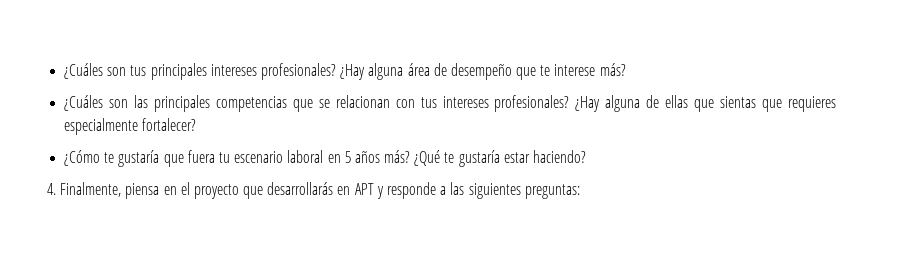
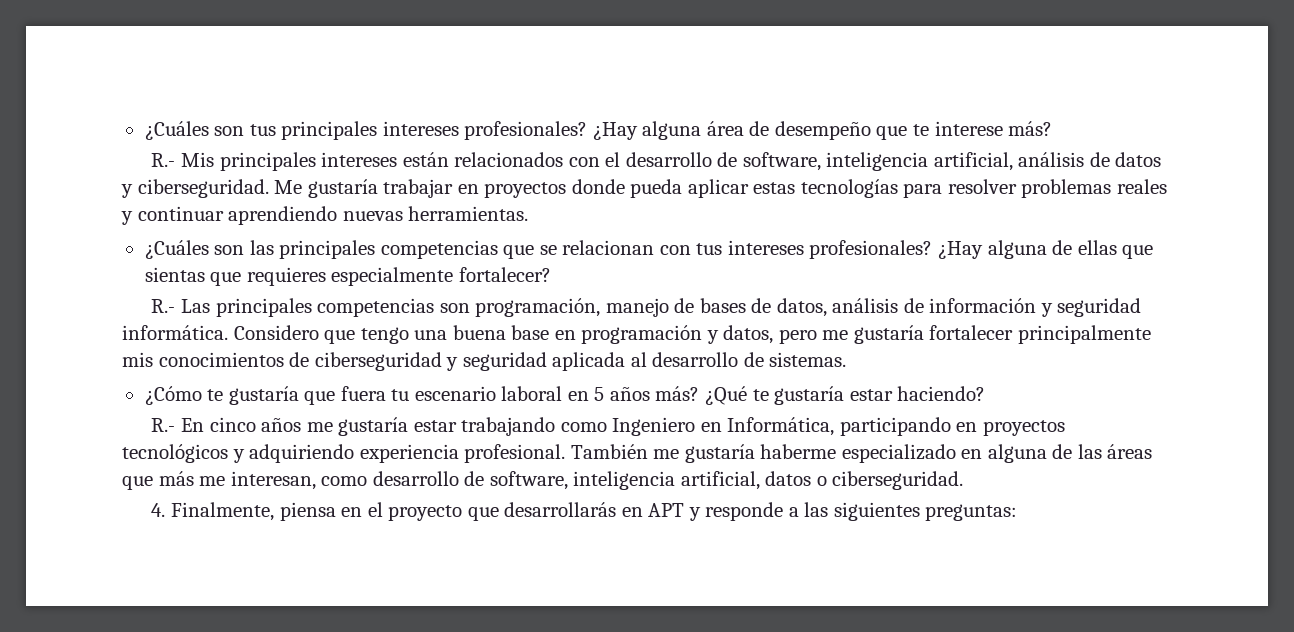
+ R.- Mis principales intereses están relacionados con el desarrollo de software, inteligencia artificial, análisis de datos y ciberseguridad. Me gustaría trabajar en proyectos donde pueda aplicar estas tecnologías para resolver problemas reales y continuar aprendiendo nuevas herramientas.
+ R.- Las principales competencias son programación, manejo de bases de datos, análisis de información y seguridad informática. Considero que tengo una buena base en programación y datos, pero me gustaría fortalecer principalmente mis conocimientos de ciberseguridad y seguridad aplicada al desarrollo de sistemas.
+ R.- En cinco años me gustaría estar trabajando como Ingeniero en Informática, participando en proyectos tecnológicos y adquiriendo experiencia profesional. También me gustaría haberme especializado en alguna de las áreas que más me interesan, como desarrollo de software, inteligencia artificial, datos o ciberseguridad.

